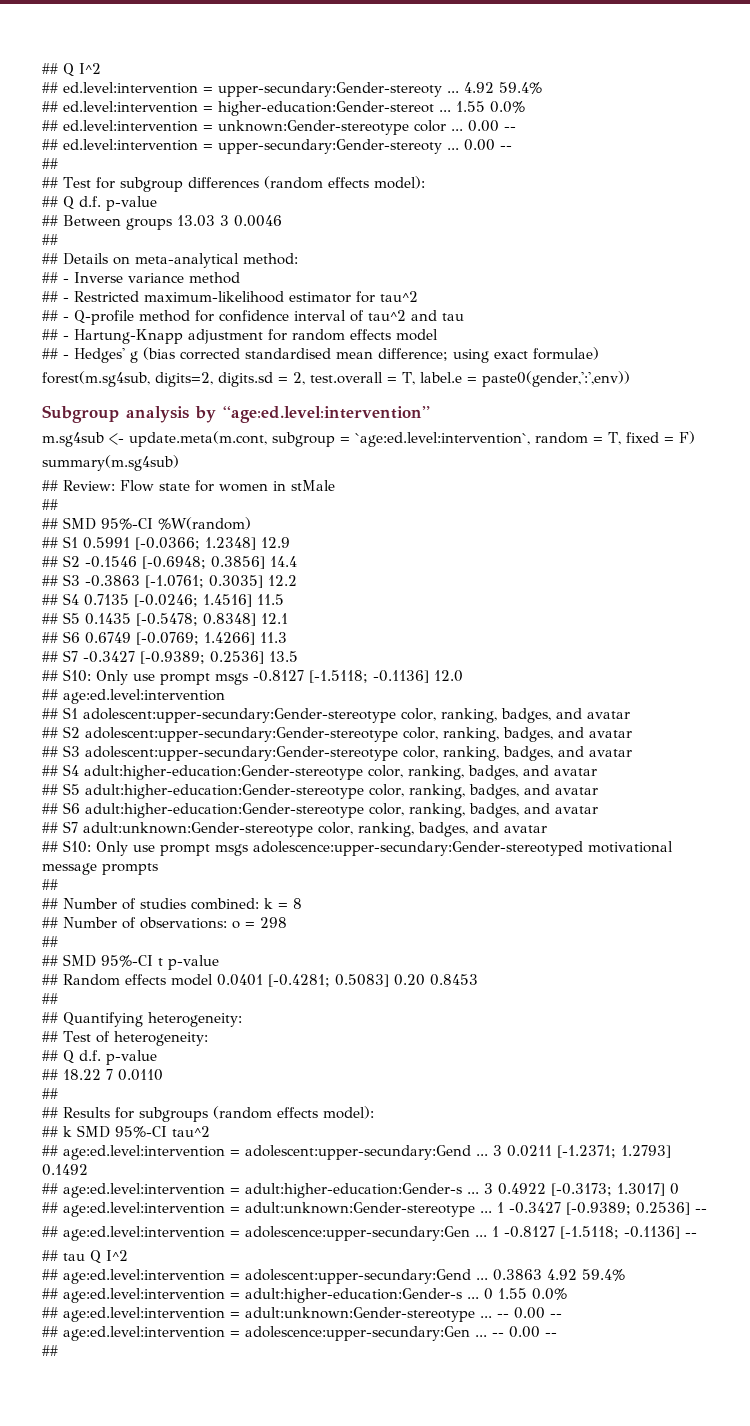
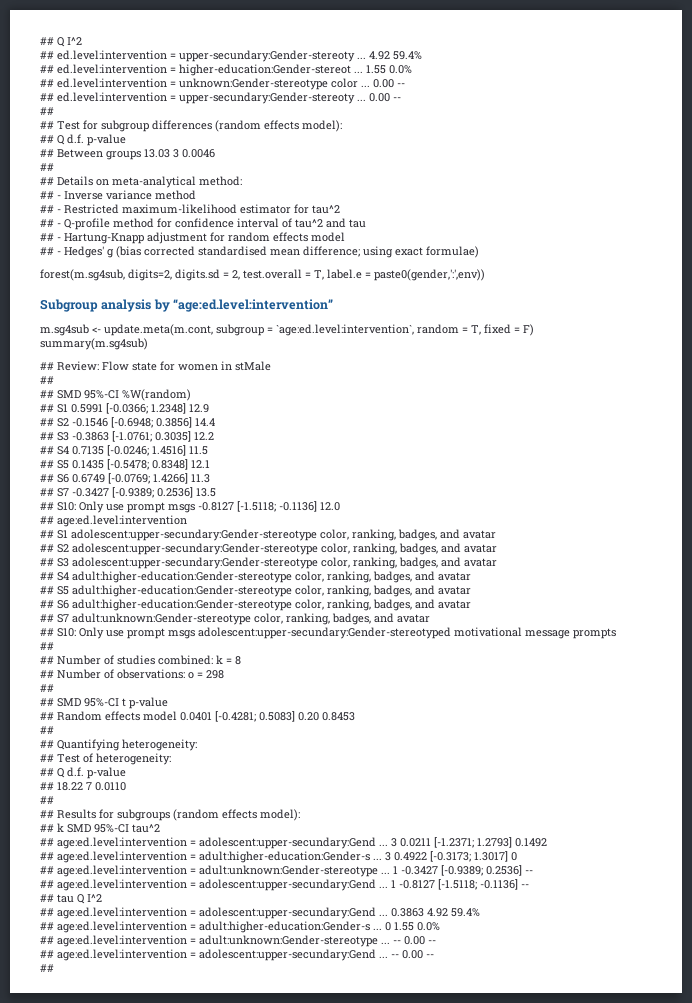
- ## S10: Only use prompt msgs adolescence:upper-secundary:Gender-stereotyped motivational message prompts
+ ## S10: Only use prompt msgs adolescent:upper-secundary:Gender-stereotyped motivational message prompts
  1 -0.3427 [-0.9389; 0.2536] --
- ## age:ed.level:intervention = adolescence:upper-secundary:Gen ...
+ ## age:ed.level:intervention = adolescent:upper-secundary:Gend ...
  ## age:ed.level:intervention = adult:unknown:Gender-stereotype ... -- 0.00 --
- ## age:ed.level:intervention = adolescence:upper-secundary:Gen ...
+ ## age:ed.level:intervention = adolescent:upper-secundary:Gend ...

